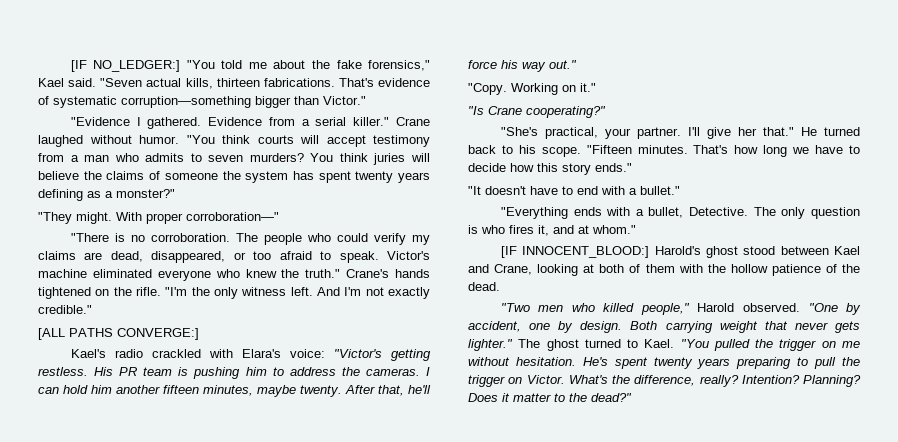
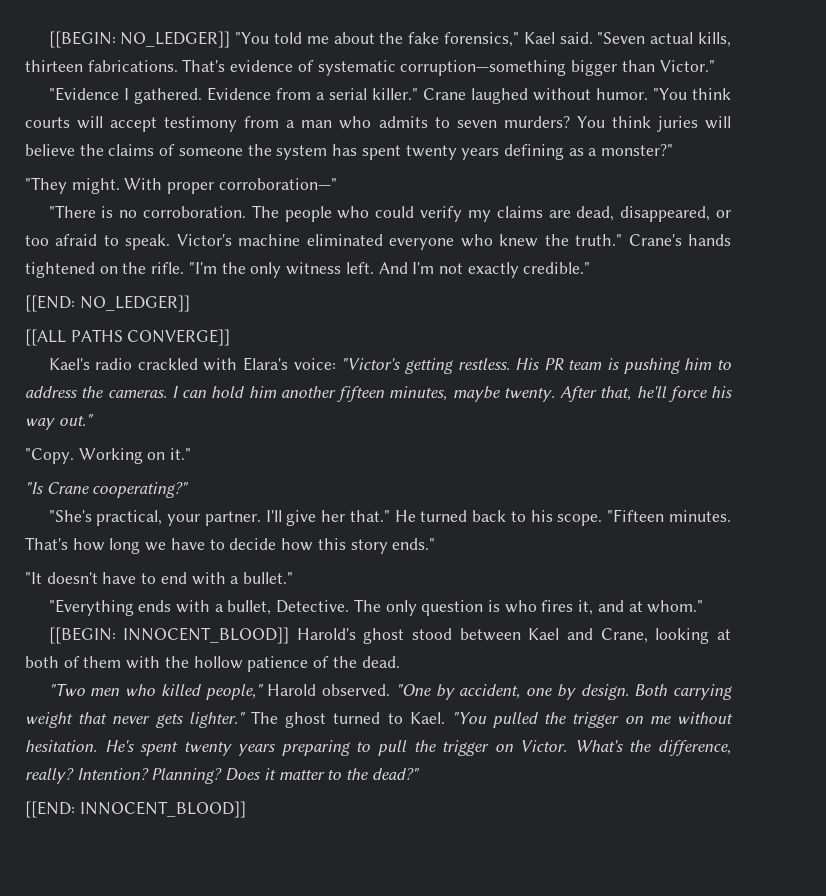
- [IF NO_LEDGER:] "You told me about the fake forensics," Kael said.
+ [[BEGIN: NO_LEDGER]] "You told me about the fake forensics," Kael said.
- [ALL PATHS CONVERGE:]
+ [[END: NO_LEDGER]]
+ [[ALL PATHS CONVERGE]]
- [IF INNOCENT_BLOOD:] Harold's ghost stood between Kael and Crane, looking at both of them with the hollow patience of the dead.
+ [[BEGIN: INNOCENT_BLOOD]] Harold's ghost stood between Kael and Crane, looking at both of them with the hollow patience of the dead.
+ [[END: INNOCENT_BLOOD]]

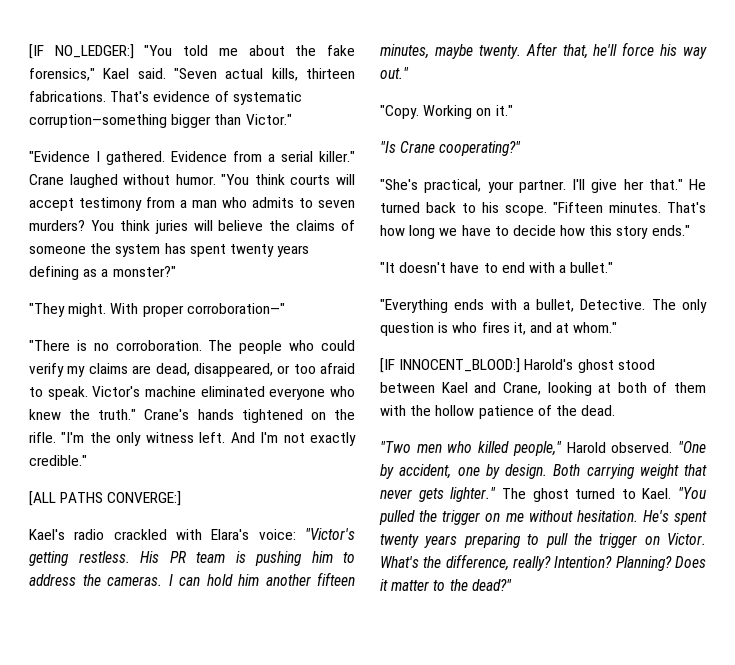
- [[BEGIN: NO_LEDGER]] "You told me about the fake forensics," Kael said.
+ [IF NO_LEDGER:] "You told me about the fake forensics," Kael said.
- [[END: NO_LEDGER]]
- [[ALL PATHS CONVERGE]]
+ [ALL PATHS CONVERGE:]
- [[BEGIN: INNOCENT_BLOOD]] Harold's ghost stood between Kael and Crane, looking at both of them with the hollow patience of the dead.
+ [IF INNOCENT_BLOOD:] Harold's ghost stood between Kael and Crane, looking at both of them with the hollow patience of the dead.
- [[END: INNOCENT_BLOOD]]

